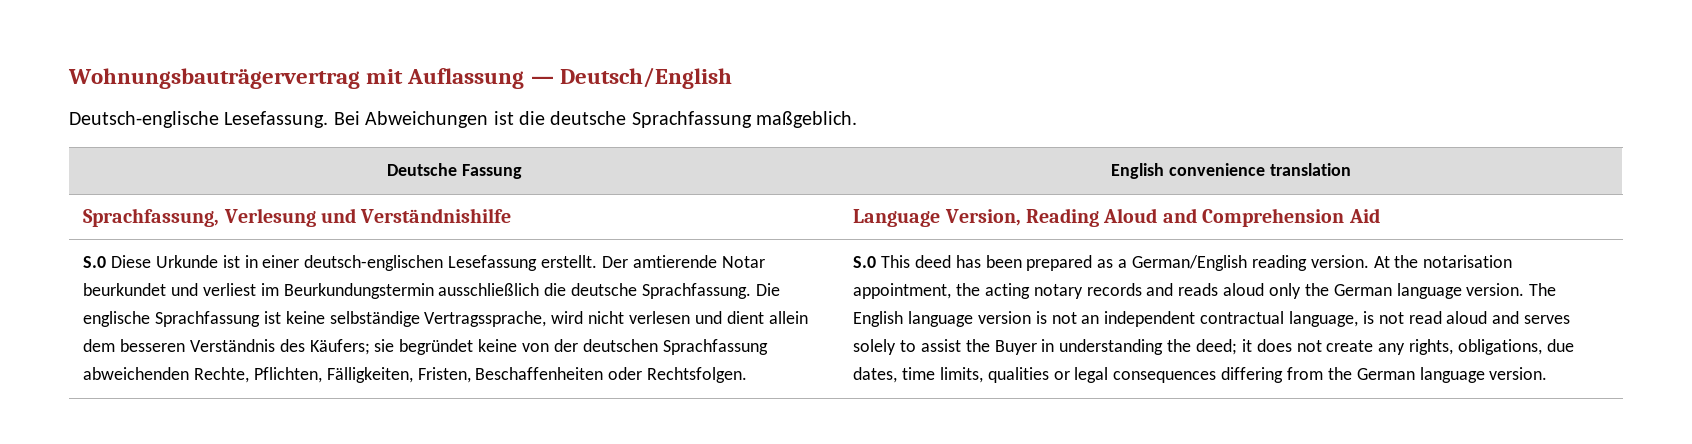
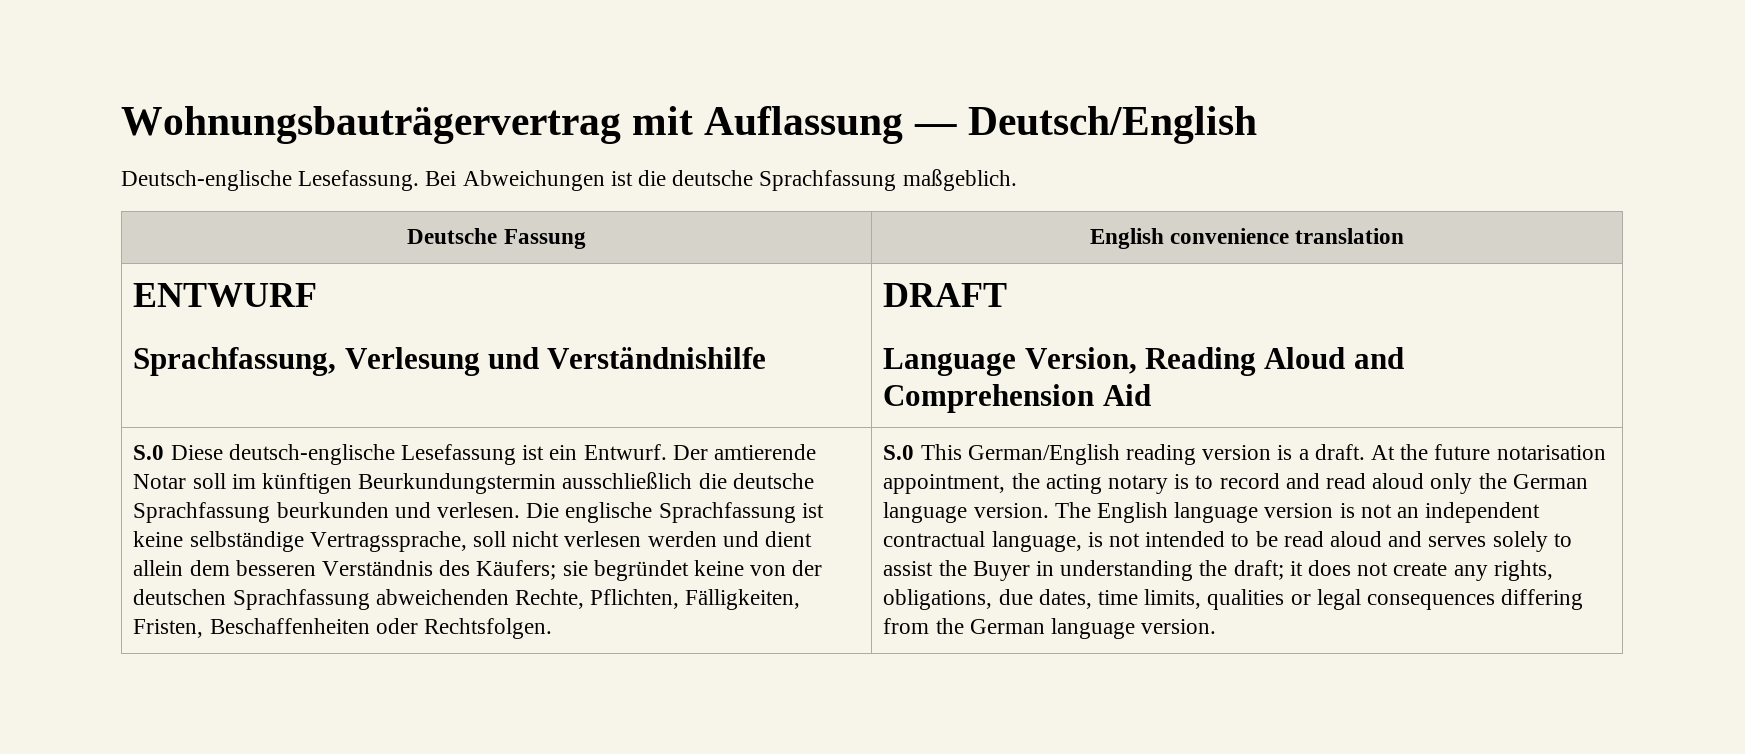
- Sprachfassung, Verlesung und Verständnishilfe | Language Version, Reading Aloud and Comprehension Aid
+ ENTWURF
+ Sprachfassung, Verlesung und Verständnishilfe | DRAFT
+ Language Version, Reading Aloud and Comprehension Aid
- S.0 Diese Urkunde ist in einer deutsch-englischen Lesefassung erstellt. Der amtierende Notar beurkundet und verliest im Beurkundungstermin ausschließlich die deutsche Sprachfassung.
+ S.0 Diese deutsch-englische Lesefassung ist ein Entwurf. Der amtierende Notar soll im künftigen Beurkundungstermin ausschließlich die deutsche Sprachfassung beurkunden und verlesen.
- Die englische Sprachfassung ist keine selbständige Vertragssprache, wird nicht verlesen und dient allein dem besseren Verständnis des Käufers; sie begründet keine von der deutschen Sprachfassung abweichenden Rechte, Pflichten, Fälligkeiten, Fristen, Beschaffenheiten oder Rechtsfolgen.
+ Die englische Sprachfassung ist keine selbständige Vertragssprache, soll nicht verlesen werden und dient allein dem besseren Verständnis des Käufers; sie begründet keine von der deutschen Sprachfassung abweichenden Rechte, Pflichten, Fälligkeiten, Fristen, Beschaffenheiten oder Rechtsfolgen.
- S.0 This deed has been prepared as a German/English reading version.
+ S.0 This German/English reading version is a draft.
- At the notarisation appointment, the acting notary records and reads aloud only the German language version.
+ At the future notarisation appointment, the acting notary is to record and read aloud only the German language version.
- The English language version is not an independent contractual language, is not read aloud and serves solely to assist the Buyer in understanding the deed; it does not create any rights, obligations, due dates, time limits, qualities or legal consequences differing from the German language version.
+ The English language version is not an independent contractual language, is not intended to be read aloud and serves solely to assist the Buyer in understanding the draft; it does not create any rights, obligations, due dates, time limits, qualities or legal consequences differing from the German language version.

